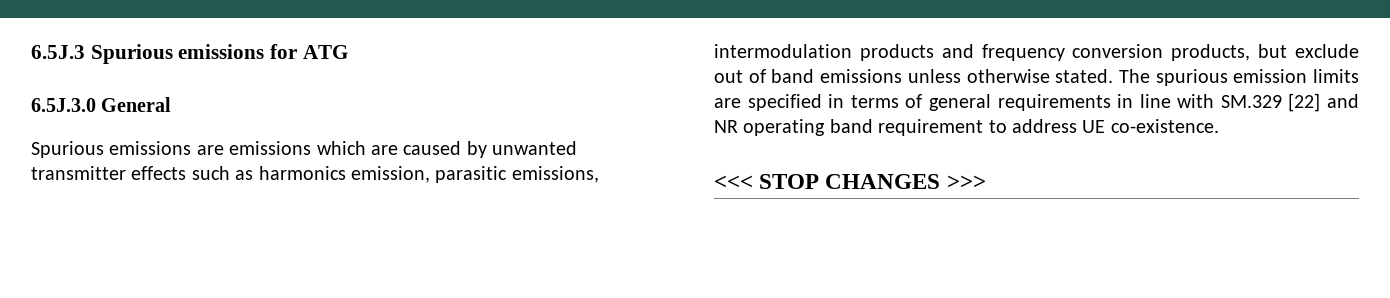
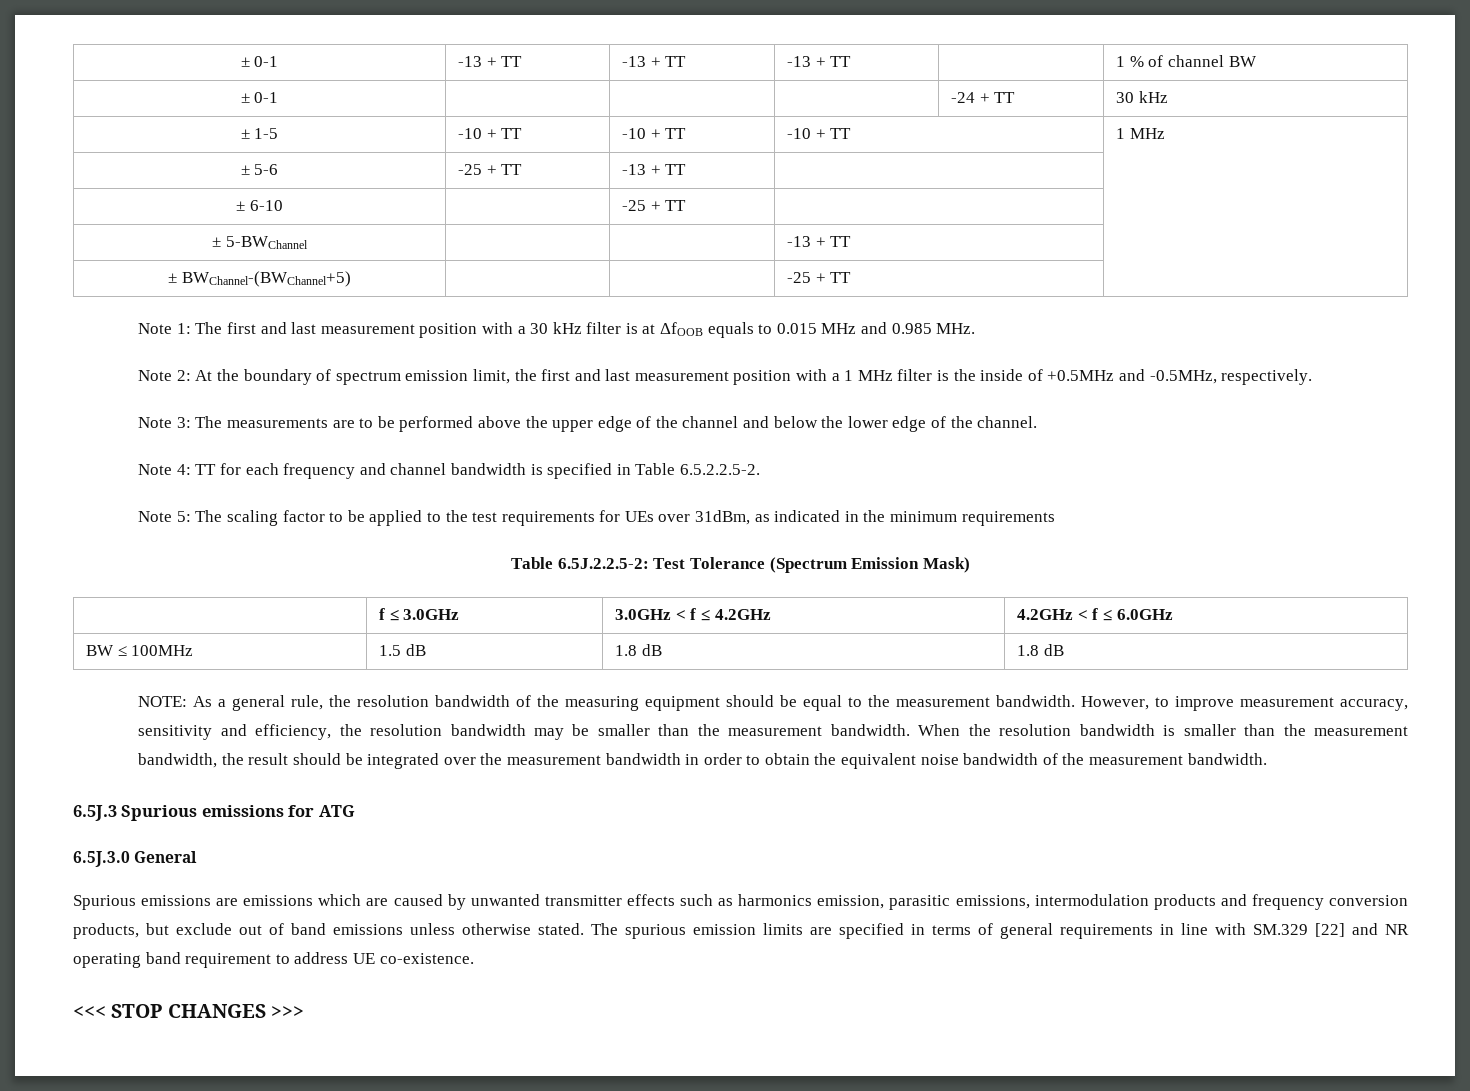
+ ± 0-1 | -13 + TT | -13 + TT | -13 + TT | | 1 % of channel BW
+ ± 0-1 | | | | -24 + TT | 30 kHz
+ ± 1-5 | -10 + TT | -10 + TT | -10 + TT | 1 MHz
+ ± 5-6 | -25 + TT | -13 + TT | |
+ ± 6-10 | | -25 + TT | |
+ ± 5-BWChannel | | | -13 + TT |
+ ± BWChannel-(BWChannel+5) | | | -25 + TT |
+ Note 1: The first and last measurement position with a 30 kHz filter is at ΔfOOB equals to 0.015 MHz and 0.985 MHz.
+ Note 2: At the boundary of spectrum emission limit, the first and last measurement position with a 1 MHz filter is the inside of +0.5MHz and -0.5MHz, respectively.
+ Note 3: The measurements are to be performed above the upper edge of the channel and below the lower edge of the channel.
+ Note 4: TT for each frequency and channel bandwidth is specified in Table 6.5.2.2.5-2.
+ Note 5: The scaling factor to be applied to the test requirements for UEs over 31dBm, as indicated in the minimum requirements
+ Table 6.5J.2.2.5-2: Test Tolerance (Spectrum Emission Mask)
+ | f ≤ 3.0GHz | 3.0GHz < f ≤ 4.2GHz | 4.2GHz < f ≤ 6.0GHz
+ BW ≤ 100MHz | 1.5 dB | 1.8 dB | 1.8 dB
+ NOTE: As a general rule, the resolution bandwidth of the measuring equipment should be equal to the measurement bandwidth. However, to improve measurement accuracy, sensitivity and efficiency, the resolution bandwidth may be smaller than the measurement bandwidth. When the resolution bandwidth is smaller than the measurement bandwidth, the result should be integrated over the measurement bandwidth in order to obtain the equivalent noise bandwidth of the measurement bandwidth.

